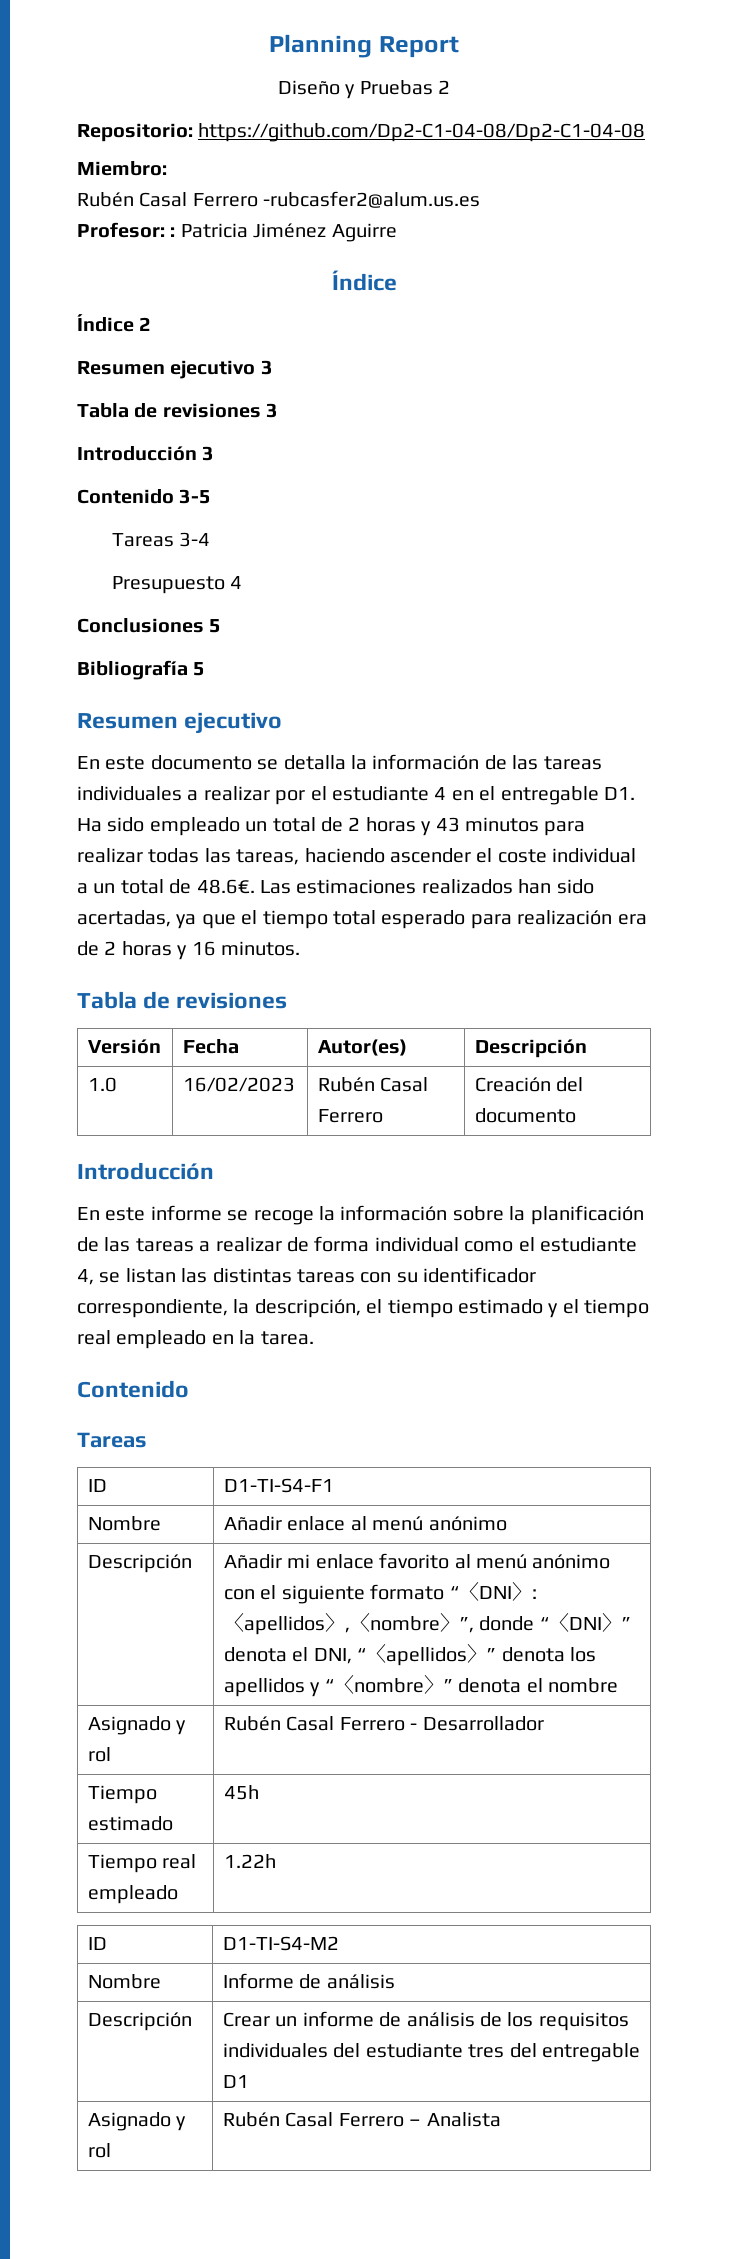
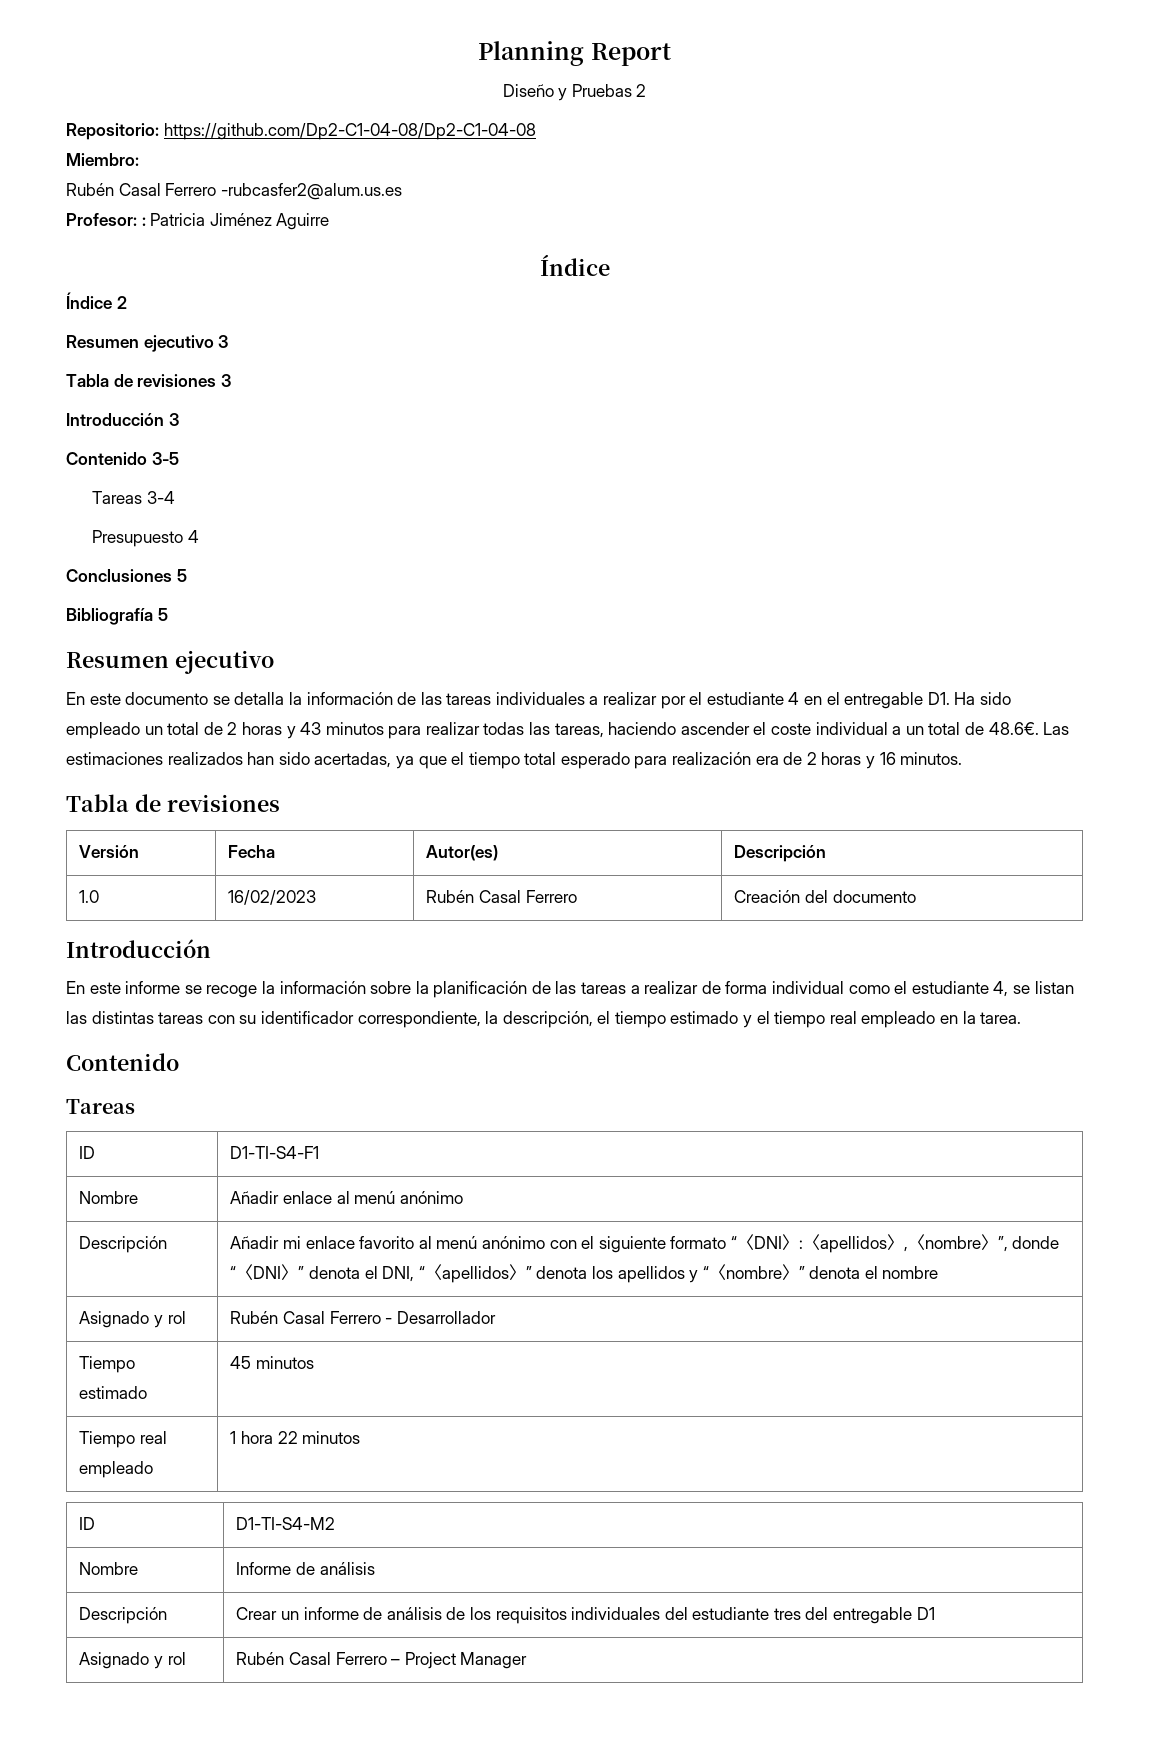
- Tiempo estimado | 45h
+ Tiempo estimado | 45 minutos
- Tiempo real empleado | 1.22h
+ Tiempo real empleado | 1 hora 22 minutos
- Asignado y rol | Rubén Casal Ferrero – Analista
+ Asignado y rol | Rubén Casal Ferrero – Project Manager

